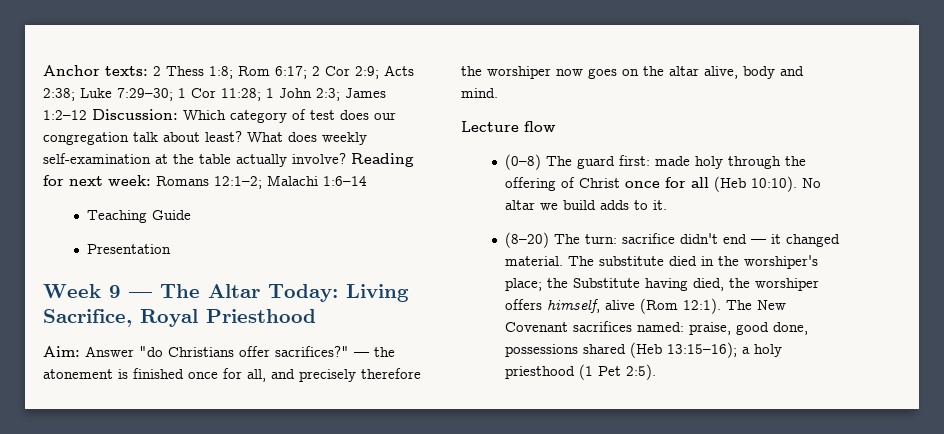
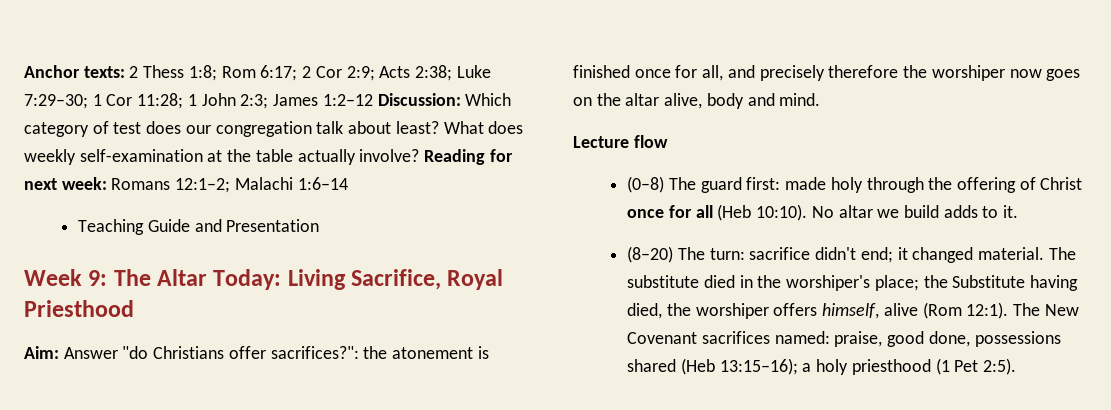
- Teaching Guide
- Presentation
+ Teaching Guide and Presentation
- Week 9 — The Altar Today: Living Sacrifice, Royal Priesthood
+ Week 9: The Altar Today: Living Sacrifice, Royal Priesthood
- Aim: Answer "do Christians offer sacrifices?" — the atonement is finished once for all, and precisely therefore the worshiper now goes on the altar alive, body and mind.
+ Aim: Answer "do Christians offer sacrifices?": the atonement is finished once for all, and precisely therefore the worshiper now goes on the altar alive, body and mind.
- (8–20) The turn: sacrifice didn't end — it changed material.
+ (8–20) The turn: sacrifice didn't end; it changed material.

